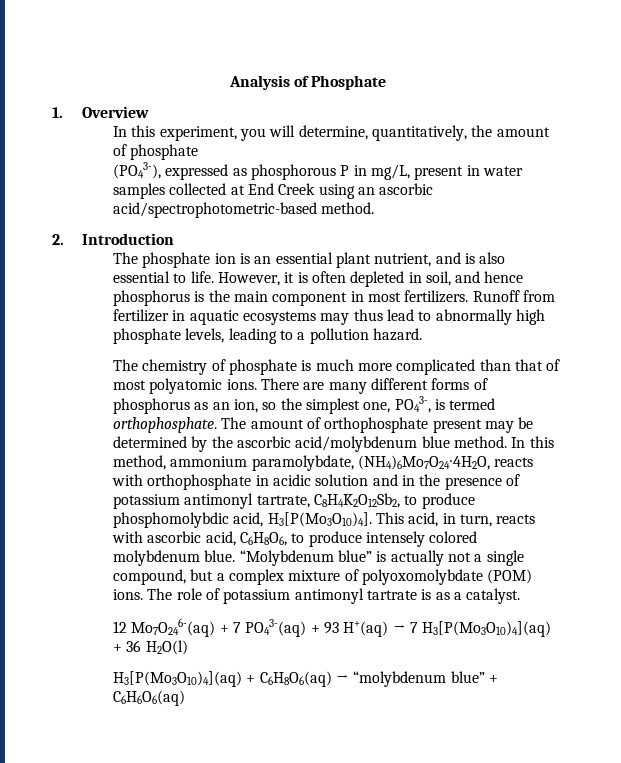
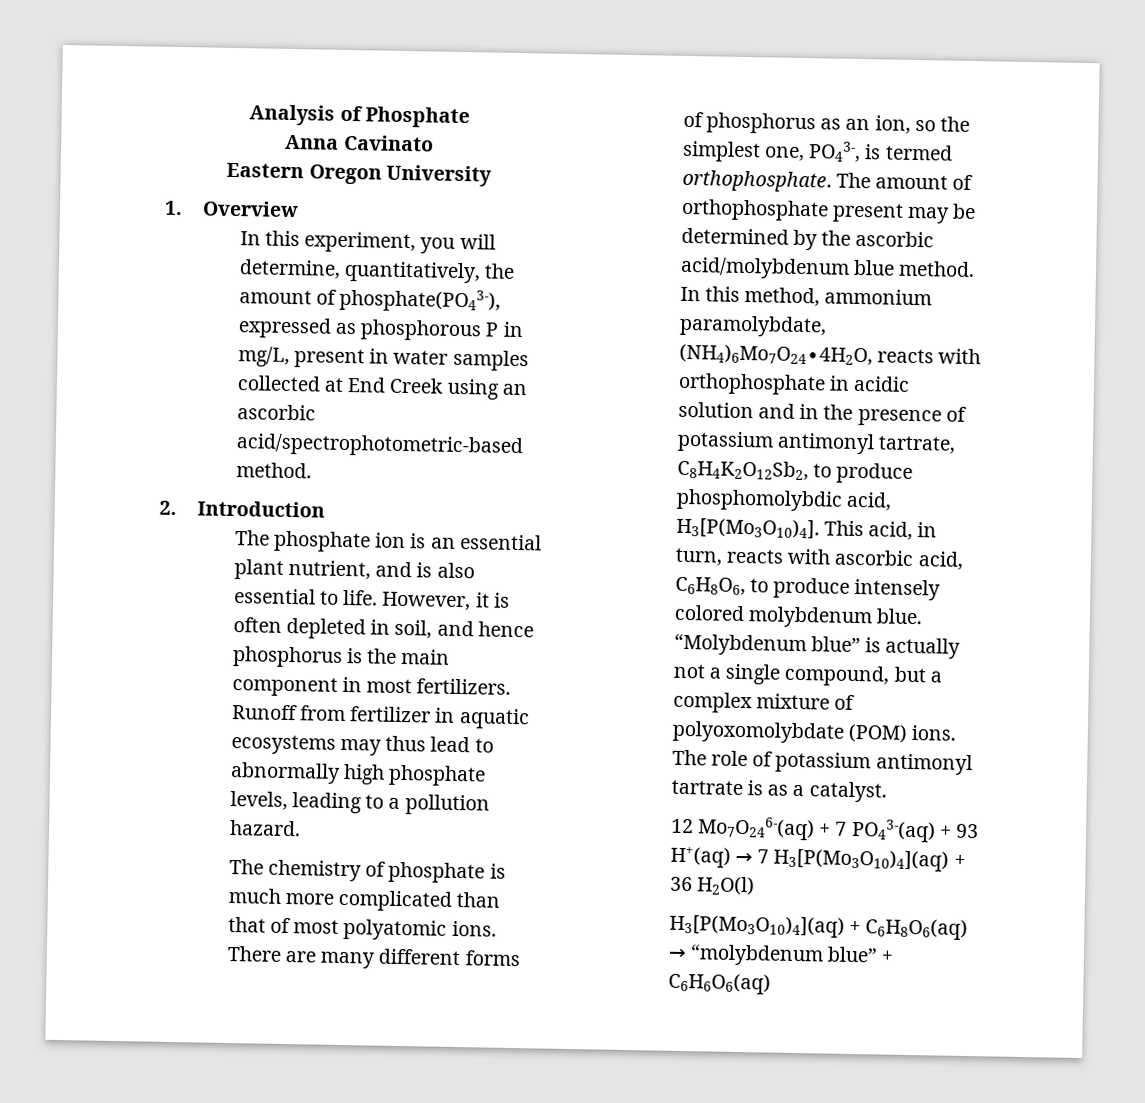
+ Anna Cavinato
+ Eastern Oregon University
- In this experiment, you will determine, quantitatively, the amount of phosphate
- (PO43-), expressed as phosphorous P in mg/L, present in water samples collected at End Creek using an ascorbic acid/spectrophotometric-based method.
+ In this experiment, you will determine, quantitatively, the amount of phosphate(PO43-), expressed as phosphorous P in mg/L, present in water samples collected at End Creek using an ascorbic acid/spectrophotometric-based method.

